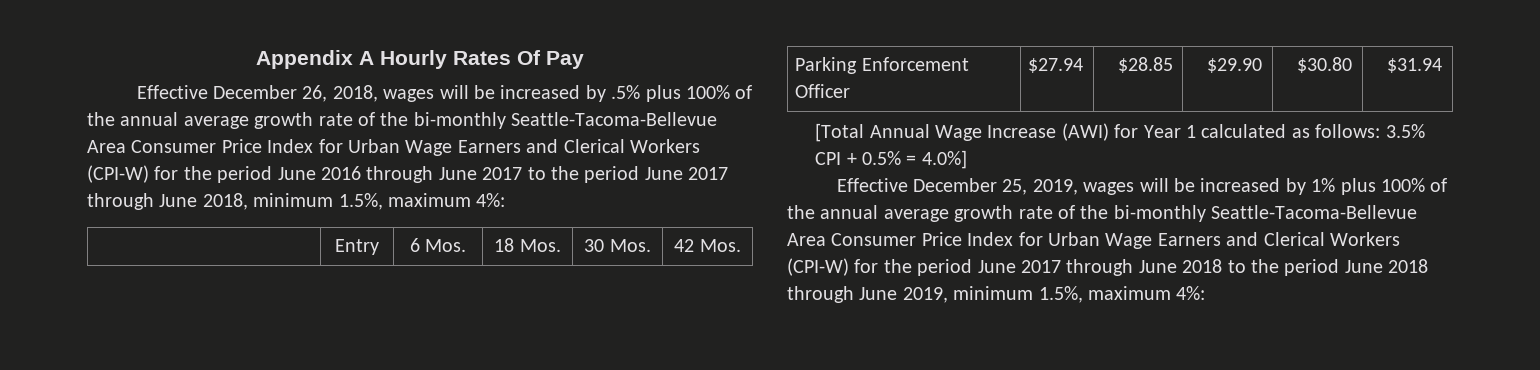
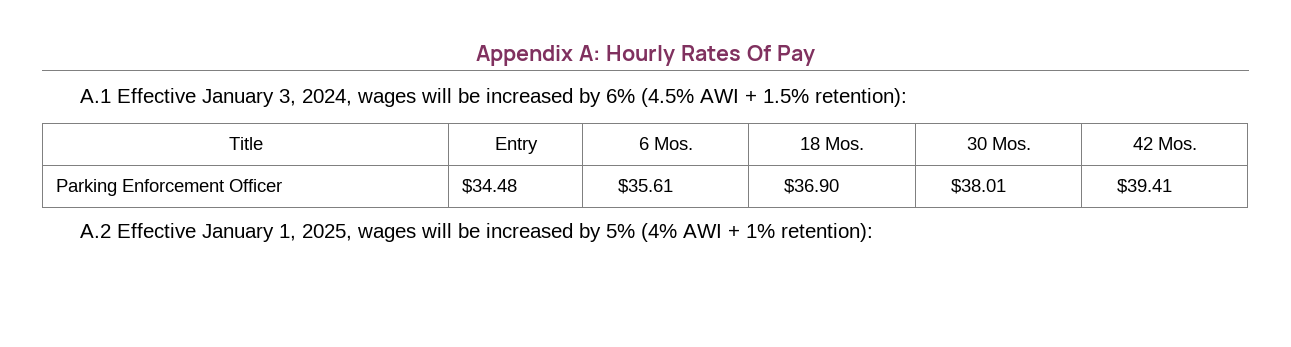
- Appendix A Hourly Rates Of Pay
+ Appendix A: Hourly Rates Of Pay
- Effective December 26, 2018, wages will be increased by .5% plus 100% of the annual average growth rate of the bi-monthly Seattle-Tacoma-Bellevue Area Consumer Price Index for Urban Wage Earners and Clerical Workers (CPI-W) for the period June 2016 through June 2017 to the period June 2017 through June 2018, minimum 1.5%, maximum 4%:
- | Entry | 6 Mos. | 18 Mos. | 30 Mos. | 42 Mos.
+ A.1 Effective January 3, 2024, wages will be increased by 6% (4.5% AWI + 1.5% retention):
+ Title | Entry | 6 Mos. | 18 Mos. | 30 Mos. | 42 Mos.
- Parking Enforcement Officer | $27.94 | $28.85 | $29.90 | $30.80 | $31.94
- [Total Annual Wage Increase (AWI) for Year 1 calculated as follows: 3.5% CPI + 0.5% = 4.0%]
- Effective December 25, 2019, wages will be increased by 1% plus 100% of the annual average growth rate of the bi-monthly Seattle-Tacoma-Bellevue Area Consumer Price Index for Urban Wage Earners and Clerical Workers (CPI-W) for the period June 2017 through June 2018 to the period June 2018 through June 2019, minimum 1.5%, maximum 4%:
+ Parking Enforcement Officer | $34.48 | $35.61 | $36.90 | $38.01 | $39.41
+ A.2 Effective January 1, 2025, wages will be increased by 5% (4% AWI + 1% retention):

